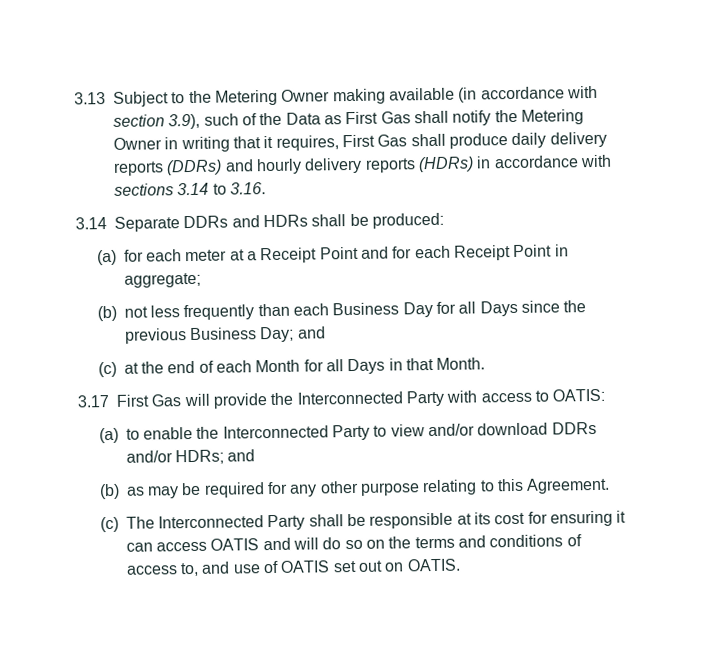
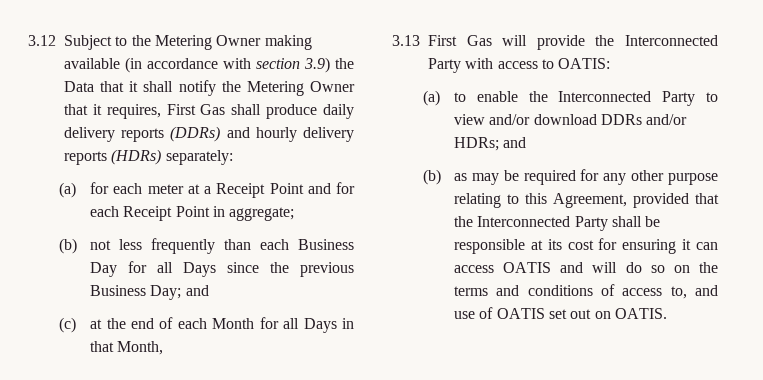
- 3.13 Subject to the Metering Owner making available (in accordance with section 3.9), such of the Data as First Gas shall notify the Metering Owner in writing that it requires, First Gas shall produce daily delivery reports (DDRs) and hourly delivery reports (HDRs) in accordance with sections 3.14 to 3.16.
- 3.14 Separate DDRs and HDRs shall be produced:
+ 3.12 Subject to the Metering Owner making available (in accordance with section 3.9) the Data that it shall notify the Metering Owner that it requires, First Gas shall produce daily delivery reports (DDRs) and hourly delivery reports (HDRs) separately:
- (c) at the end of each Month for all Days in that Month.
- 3.17 First Gas will provide the Interconnected Party with access to OATIS:
+ (c) at the end of each Month for all Days in that Month,
+ 3.13 First Gas will provide the Interconnected Party with access to OATIS:
- (b) as may be required for any other purpose relating to this Agreement.
- (c) The Interconnected Party shall be responsible at its cost for ensuring it can access OATIS and will do so on the terms and conditions of access to, and use of OATIS set out on OATIS.
+ (b) as may be required for any other purpose relating to this Agreement, provided that the Interconnected Party shall be responsible at its cost for ensuring it can access OATIS and will do so on the terms and conditions of access to, and use of OATIS set out on OATIS.

